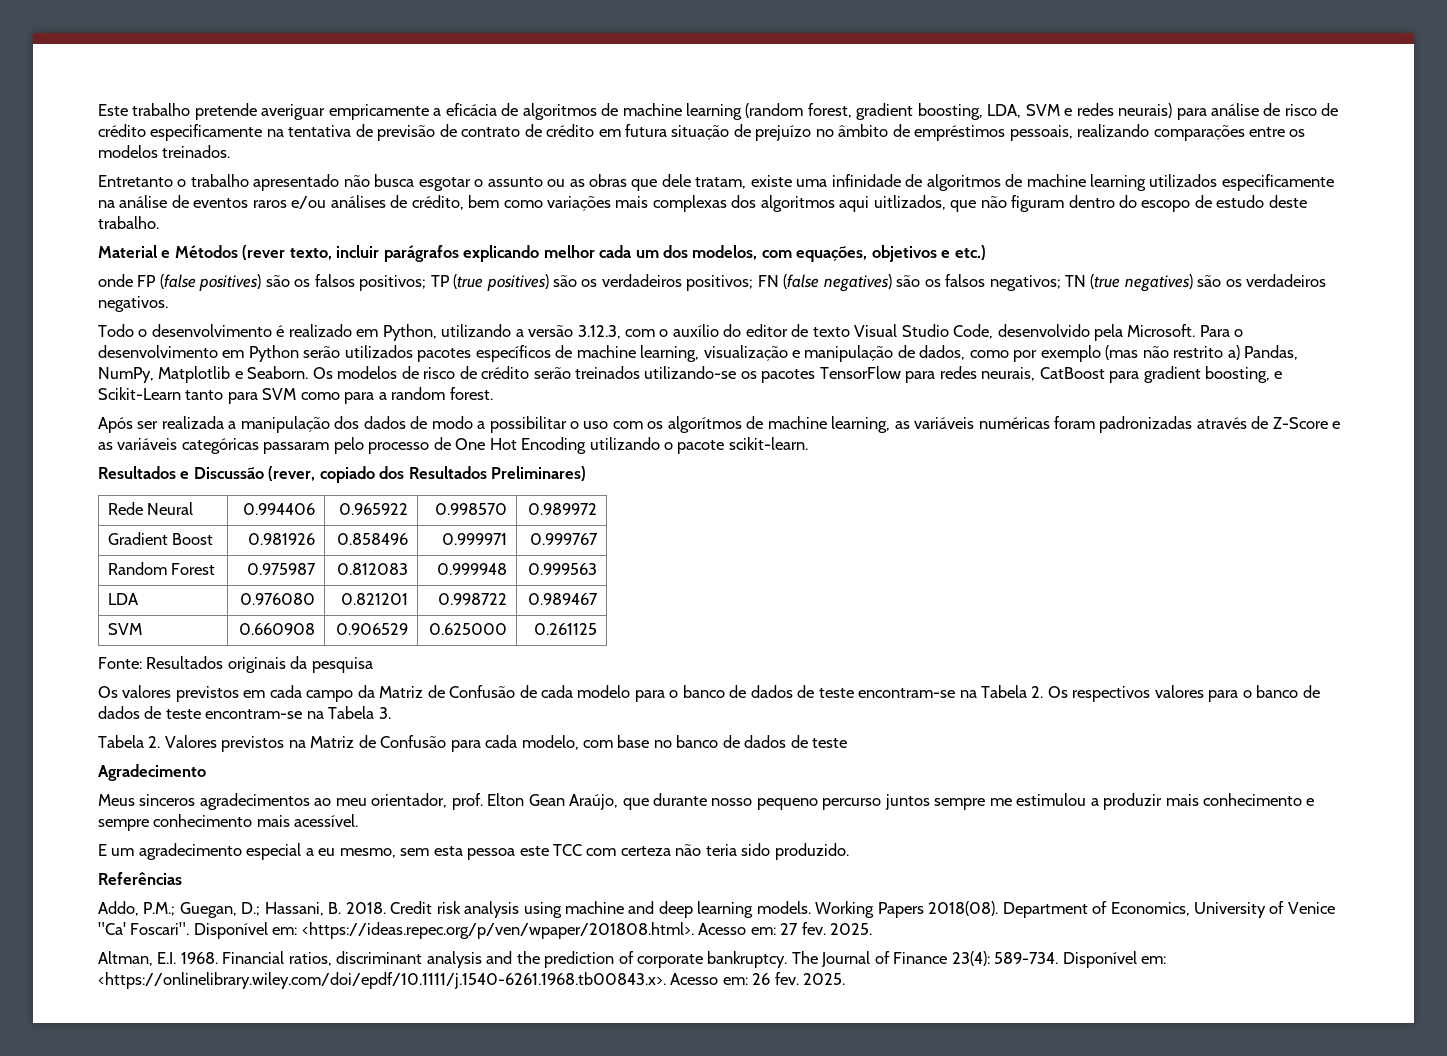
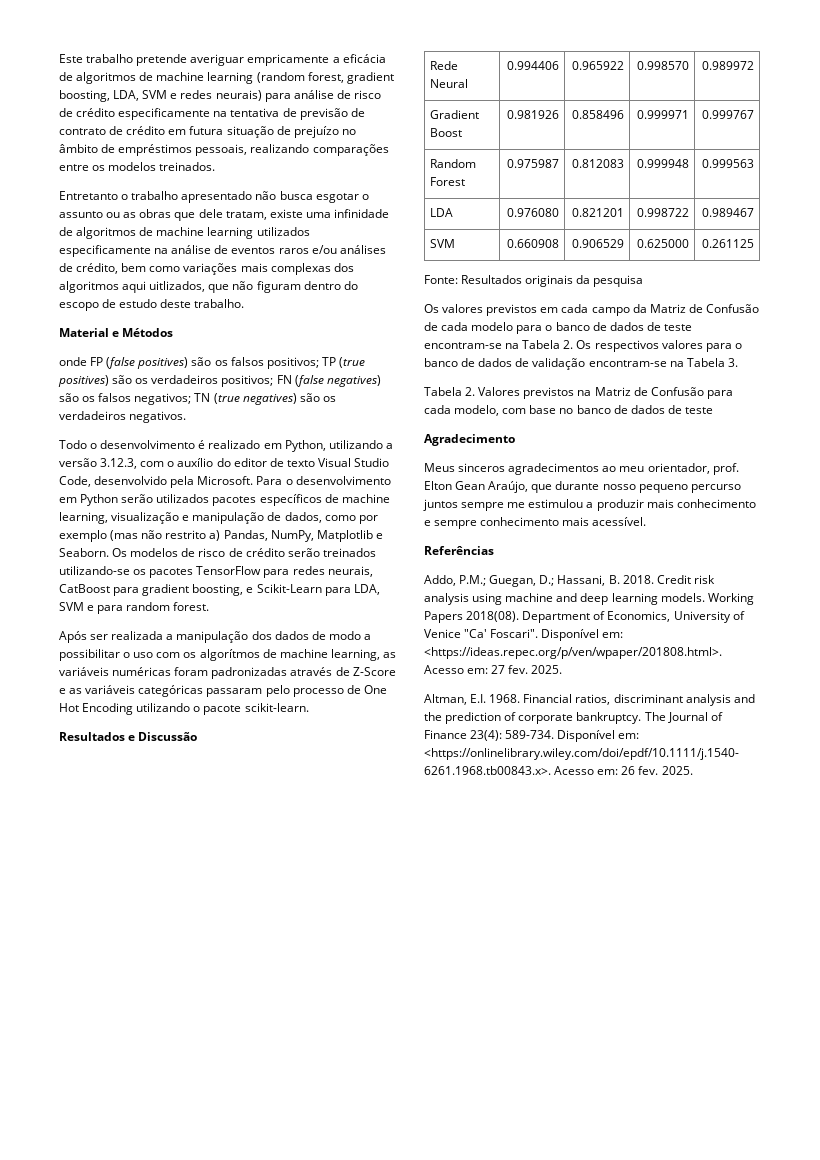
- Material e Métodos (rever texto, incluir parágrafos explicando melhor cada um dos modelos, com equações, objetivos e etc.)
+ Material e Métodos
- Os modelos de risco de crédito serão treinados utilizando-se os pacotes TensorFlow para redes neurais, CatBoost para gradient boosting, e Scikit-Learn tanto para SVM como para a random forest.
+ Os modelos de risco de crédito serão treinados utilizando-se os pacotes TensorFlow para redes neurais, CatBoost para gradient boosting, e Scikit-Learn para LDA, SVM e para random forest.
- Resultados e Discussão (rever, copiado dos Resultados Preliminares)
+ Resultados e Discussão
- Os valores previstos em cada campo da Matriz de Confusão de cada modelo para o banco de dados de teste encontram-se na Tabela 2. Os respectivos valores para o banco de dados de teste encontram-se na Tabela 3.
+ Os valores previstos em cada campo da Matriz de Confusão de cada modelo para o banco de dados de teste encontram-se na Tabela 2. Os respectivos valores para o banco de dados de validação encontram-se na Tabela 3.
- E um agradecimento especial a eu mesmo, sem esta pessoa este TCC com certeza não teria sido produzido.

